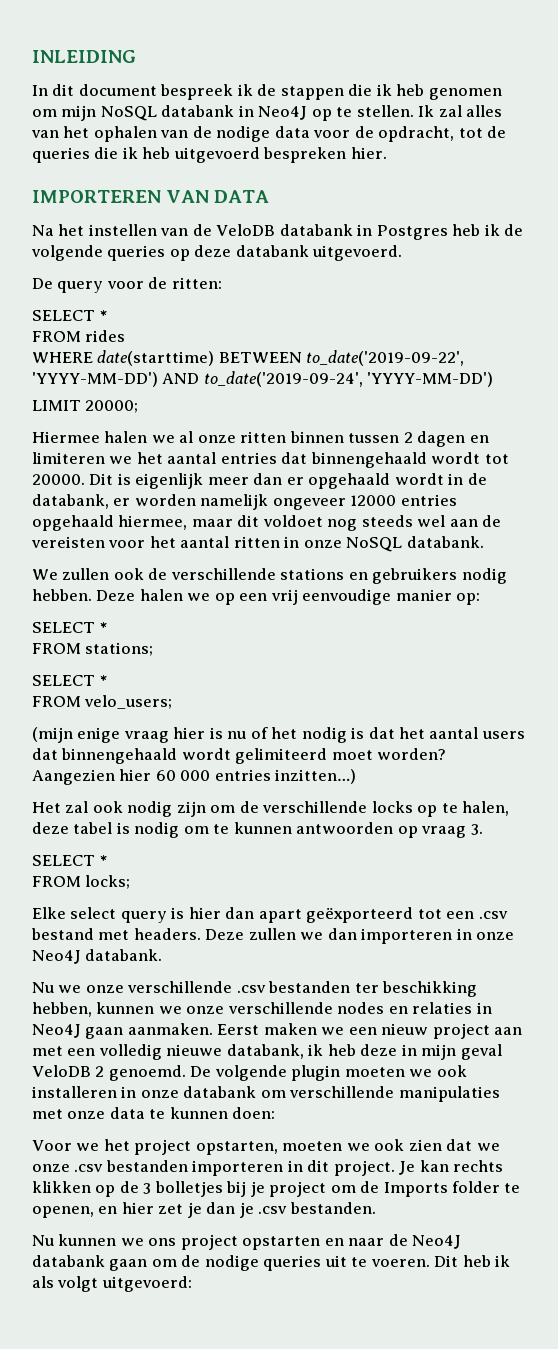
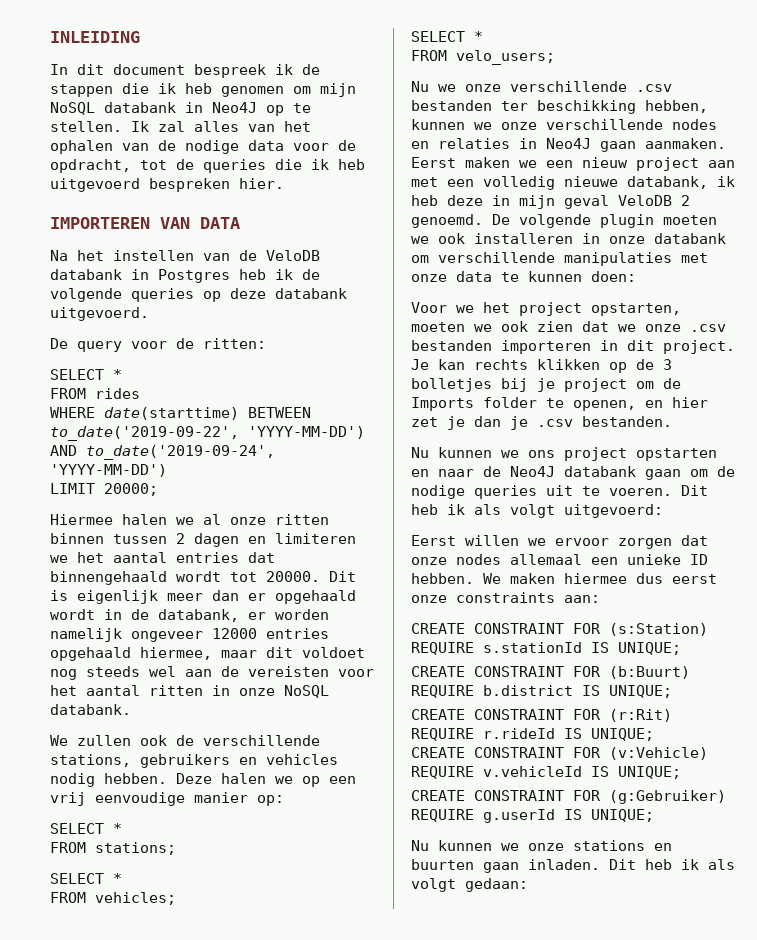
- We zullen ook de verschillende stations en gebruikers nodig hebben.
+ We zullen ook de verschillende stations, gebruikers en vehicles nodig hebben.
+ FROM vehicles;
+ SELECT *
  FROM velo_users;
- (mijn enige vraag hier is nu of het nodig is dat het aantal users dat binnengehaald wordt gelimiteerd moet worden? Aangezien hier 60 000 entries inzitten…)
- Het zal ook nodig zijn om de verschillende locks op te halen, deze tabel is nodig om te kunnen antwoorden op vraag 3.
- SELECT *
- FROM locks;
- Elke select query is hier dan apart geëxporteerd tot een .csv bestand met headers. Deze zullen we dan importeren in onze Neo4J databank.
+ Eerst willen we ervoor zorgen dat onze nodes allemaal een unieke ID hebben. We maken hiermee dus eerst onze constraints aan:
+ CREATE CONSTRAINT FOR (s:Station) REQUIRE s.stationId IS UNIQUE;
+ CREATE CONSTRAINT FOR (b:Buurt) REQUIRE b.district IS UNIQUE;
+ CREATE CONSTRAINT FOR (r:Rit) REQUIRE r.rideId IS UNIQUE;
+ CREATE CONSTRAINT FOR (v:Vehicle) REQUIRE v.vehicleId IS UNIQUE;
+ CREATE CONSTRAINT FOR (g:Gebruiker) REQUIRE g.userId IS UNIQUE;
+ Nu kunnen we onze stations en buurten gaan inladen. Dit heb ik als volgt gedaan:

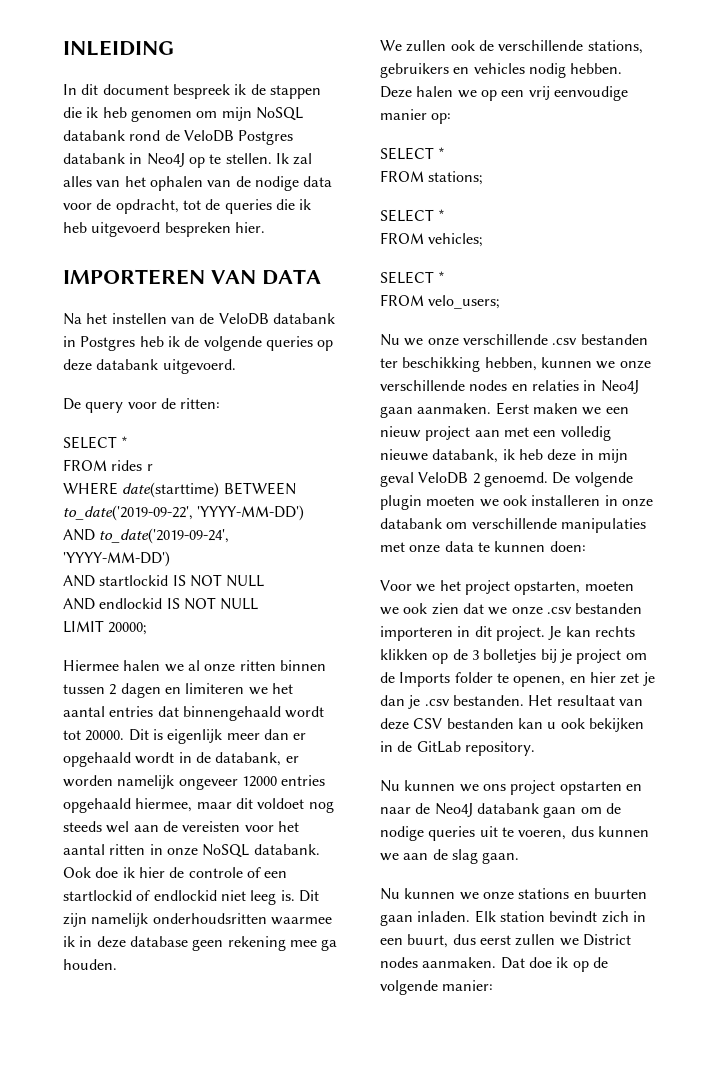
- In dit document bespreek ik de stappen die ik heb genomen om mijn NoSQL databank in Neo4J op te stellen.
+ In dit document bespreek ik de stappen die ik heb genomen om mijn NoSQL databank rond de VeloDB Postgres databank in Neo4J op te stellen.
- FROM rides
+ FROM rides r
+ AND startlockid IS NOT NULL
+ AND endlockid IS NOT NULL
+ Ook doe ik hier de controle of een startlockid of endlockid niet leeg is. Dit zijn namelijk onderhoudsritten waarmee ik in deze database geen rekening mee ga houden.
+ Het resultaat van deze CSV bestanden kan u ook bekijken in de GitLab repository.
- Nu kunnen we ons project opstarten en naar de Neo4J databank gaan om de nodige queries uit te voeren. Dit heb ik als volgt uitgevoerd:
- Eerst willen we ervoor zorgen dat onze nodes allemaal een unieke ID hebben. We maken hiermee dus eerst onze constraints aan:
- CREATE CONSTRAINT FOR (s:Station) REQUIRE s.stationId IS UNIQUE;
- CREATE CONSTRAINT FOR (b:Buurt) REQUIRE b.district IS UNIQUE;
- CREATE CONSTRAINT FOR (r:Rit) REQUIRE r.rideId IS UNIQUE;
- CREATE CONSTRAINT FOR (v:Vehicle) REQUIRE v.vehicleId IS UNIQUE;
- CREATE CONSTRAINT FOR (g:Gebruiker) REQUIRE g.userId IS UNIQUE;
+ Nu kunnen we ons project opstarten en naar de Neo4J databank gaan om de nodige queries uit te voeren, dus kunnen we aan de slag gaan.
- Dit heb ik als volgt gedaan:
+ Elk station bevindt zich in een buurt, dus eerst zullen we District nodes aanmaken. Dat doe ik op de volgende manier:

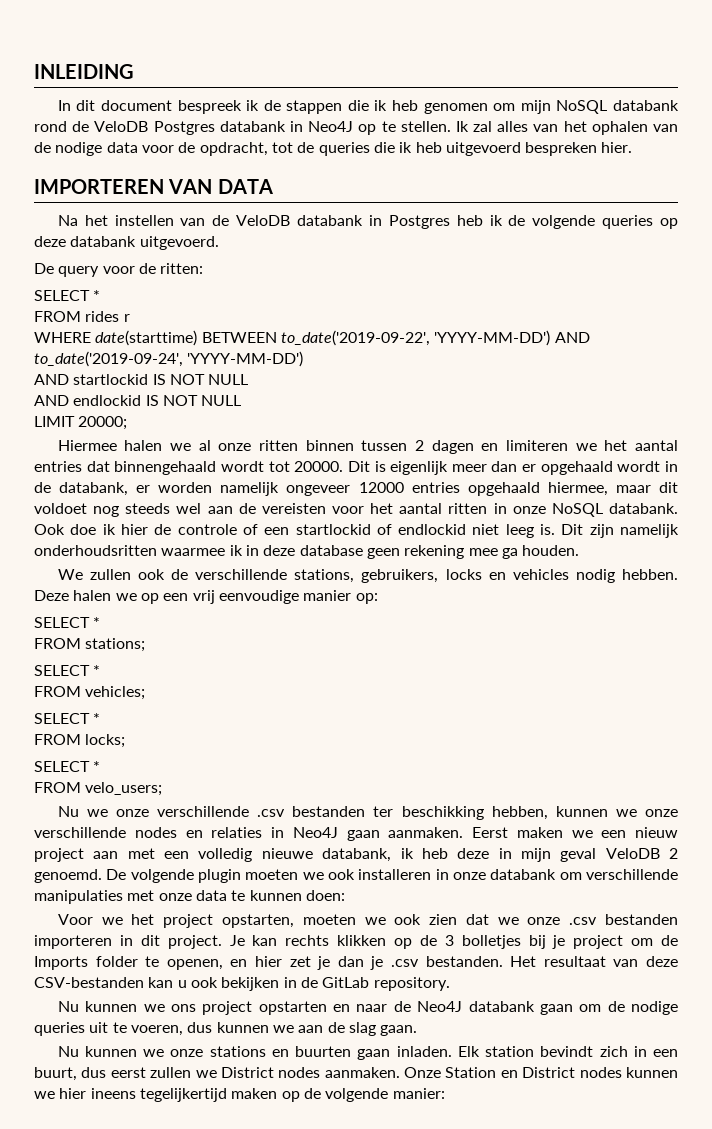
- We zullen ook de verschillende stations, gebruikers en vehicles nodig hebben.
+ We zullen ook de verschillende stations, gebruikers, locks en vehicles nodig hebben.
+ FROM locks;
+ SELECT *
- Het resultaat van deze CSV bestanden kan u ook bekijken in de GitLab repository.
+ Het resultaat van deze CSV-bestanden kan u ook bekijken in de GitLab repository.
- Dat doe ik op de volgende manier:
+ Onze Station en District nodes kunnen we hier ineens tegelijkertijd maken op de volgende manier:

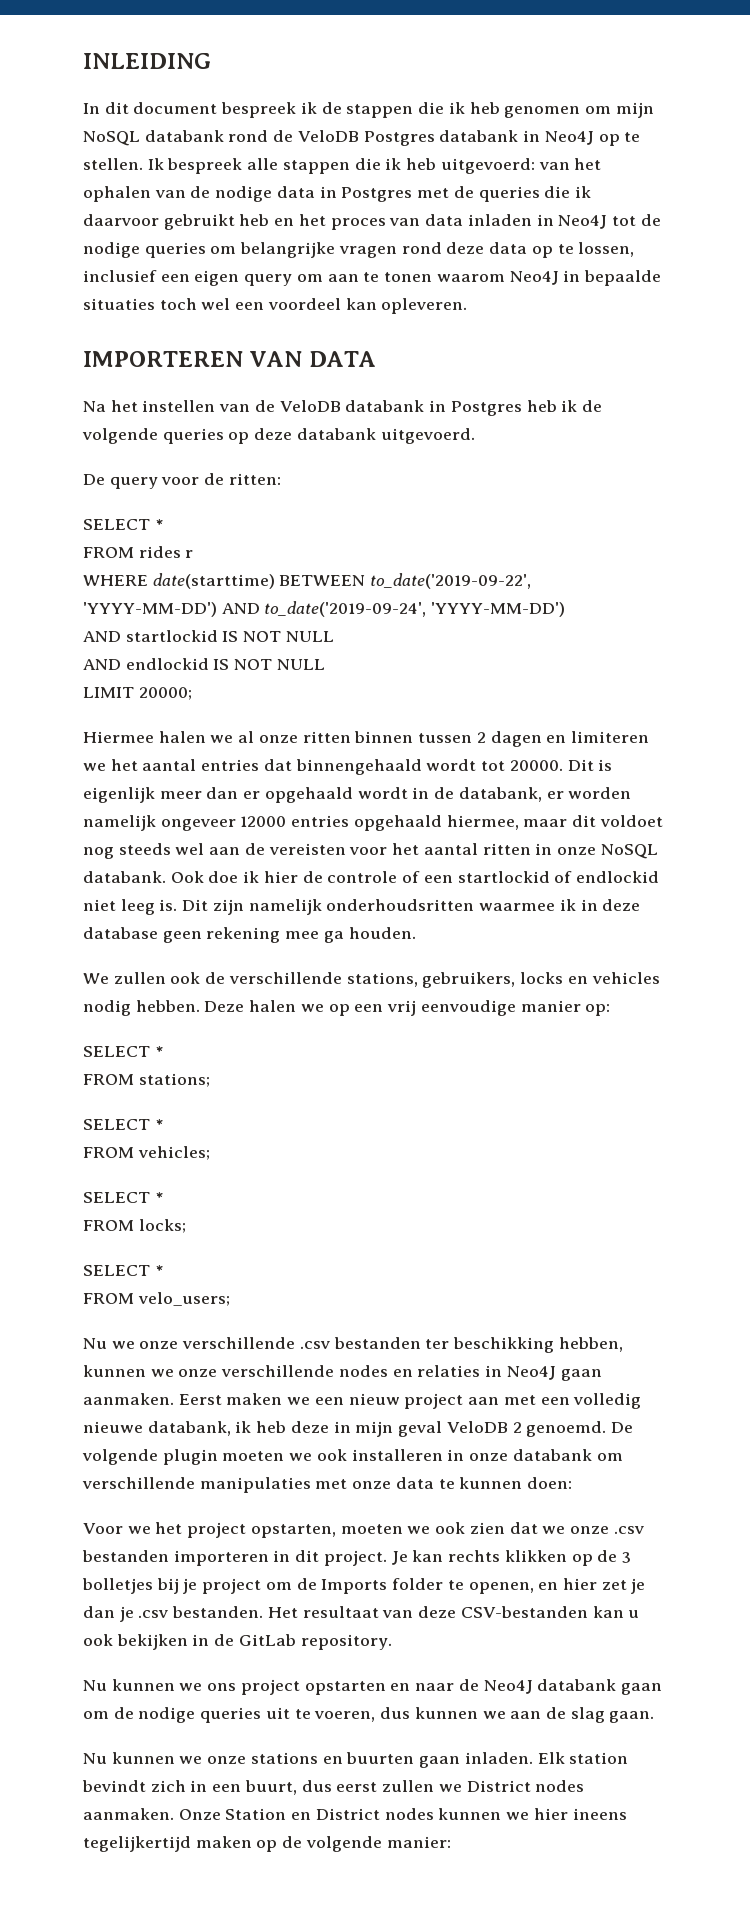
- Ik zal alles van het ophalen van de nodige data voor de opdracht, tot de queries die ik heb uitgevoerd bespreken hier.
+ Ik bespreek alle stappen die ik heb uitgevoerd: van het ophalen van de nodige data in Postgres met de queries die ik daarvoor gebruikt heb en het proces van data inladen in Neo4J tot de nodige queries om belangrijke vragen rond deze data op te lossen, inclusief een eigen query om aan te tonen waarom Neo4J in bepaalde situaties toch wel een voordeel kan opleveren.

